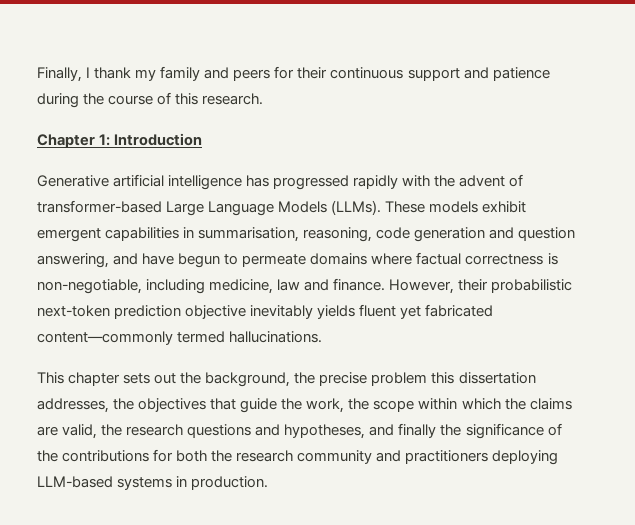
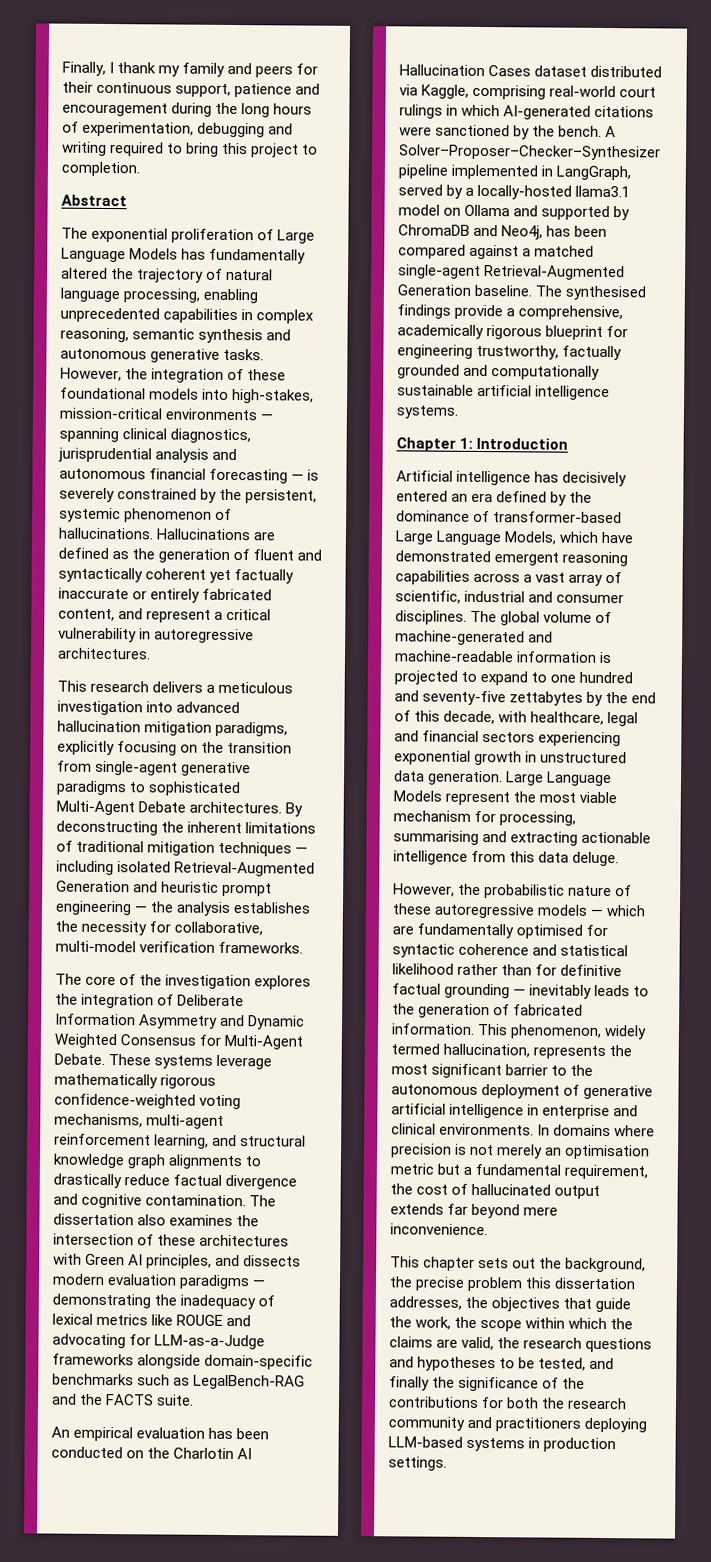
- Finally, I thank my family and peers for their continuous support and patience during the course of this research.
+ Finally, I thank my family and peers for their continuous support, patience and encouragement during the long hours of experimentation, debugging and writing required to bring this project to completion.
+ Abstract
+ The exponential proliferation of Large Language Models has fundamentally altered the trajectory of natural language processing, enabling unprecedented capabilities in complex reasoning, semantic synthesis and autonomous generative tasks. However, the integration of these foundational models into high-stakes, mission-critical environments — spanning clinical diagnostics, jurisprudential analysis and autonomous financial forecasting — is severely constrained by the persistent, systemic phenomenon of hallucinations. Hallucinations are defined as the generation of fluent and syntactically coherent yet factually inaccurate or entirely fabricated content, and represent a critical vulnerability in autoregressive architectures.
+ This research delivers a meticulous investigation into advanced hallucination mitigation paradigms, explicitly focusing on the transition from single-agent generative paradigms to sophisticated Multi-Agent Debate architectures. By deconstructing the inherent limitations of traditional mitigation techniques — including isolated Retrieval-Augmented Generation and heuristic prompt engineering — the analysis establishes the necessity for collaborative, multi-model verification frameworks.
+ The core of the investigation explores the integration of Deliberate Information Asymmetry and Dynamic Weighted Consensus for Multi-Agent Debate. These systems leverage mathematically rigorous confidence-weighted voting mechanisms, multi-agent reinforcement learning, and structural knowledge graph alignments to drastically reduce factual divergence and cognitive contamination. The dissertation also examines the intersection of these architectures with Green AI principles, and dissects modern evaluation paradigms — demonstrating the inadequacy of lexical metrics like ROUGE and advocating for LLM-as-a-Judge frameworks alongside domain-specific benchmarks such as LegalBench-RAG and the FACTS suite.
+ An empirical evaluation has been conducted on the Charlotin AI Hallucination Cases dataset distributed via Kaggle, comprising real-world court rulings in which AI-generated citations were sanctioned by the bench. A Solver–Proposer–Checker–Synthesizer pipeline implemented in LangGraph, served by a locally-hosted llama3.1 model on Ollama and supported by ChromaDB and Neo4j, has been compared against a matched single-agent Retrieval-Augmented Generation baseline. The synthesised findings provide a comprehensive, academically rigorous blueprint for engineering trustworthy, factually grounded and computationally sustainable artificial intelligence systems.
  Chapter 1: Introduction
- Generative artificial intelligence has progressed rapidly with the advent of transformer-based Large Language Models (LLMs). These models exhibit emergent capabilities in summarisation, reasoning, code generation and question answering, and have begun to permeate domains where factual correctness is non-negotiable, including medicine, law and finance. However, their probabilistic next-token prediction objective inevitably yields fluent yet fabricated content—commonly termed hallucinations.
+ Artificial intelligence has decisively entered an era defined by the dominance of transformer-based Large Language Models, which have demonstrated emergent reasoning capabilities across a vast array of scientific, industrial and consumer disciplines. The global volume of machine-generated and machine-readable information is projected to expand to one hundred and seventy-five zettabytes by the end of this decade, with healthcare, legal and financial sectors experiencing exponential growth in unstructured data generation. Large Language Models represent the most viable mechanism for processing, summarising and extracting actionable intelligence from this data deluge.
+ However, the probabilistic nature of these autoregressive models — which are fundamentally optimised for syntactic coherence and statistical likelihood rather than for definitive factual grounding — inevitably leads to the generation of fabricated information. This phenomenon, widely termed hallucination, represents the most significant barrier to the autonomous deployment of generative artificial intelligence in enterprise and clinical environments. In domains where precision is not merely an optimisation metric but a fundamental requirement, the cost of hallucinated output extends far beyond mere inconvenience.
- This chapter sets out the background, the precise problem this dissertation addresses, the objectives that guide the work, the scope within which the claims are valid, the research questions and hypotheses, and finally the significance of the contributions for both the research community and practitioners deploying LLM-based systems in production.
+ This chapter sets out the background, the precise problem this dissertation addresses, the objectives that guide the work, the scope within which the claims are valid, the research questions and hypotheses to be tested, and finally the significance of the contributions for both the research community and practitioners deploying LLM-based systems in production settings.

